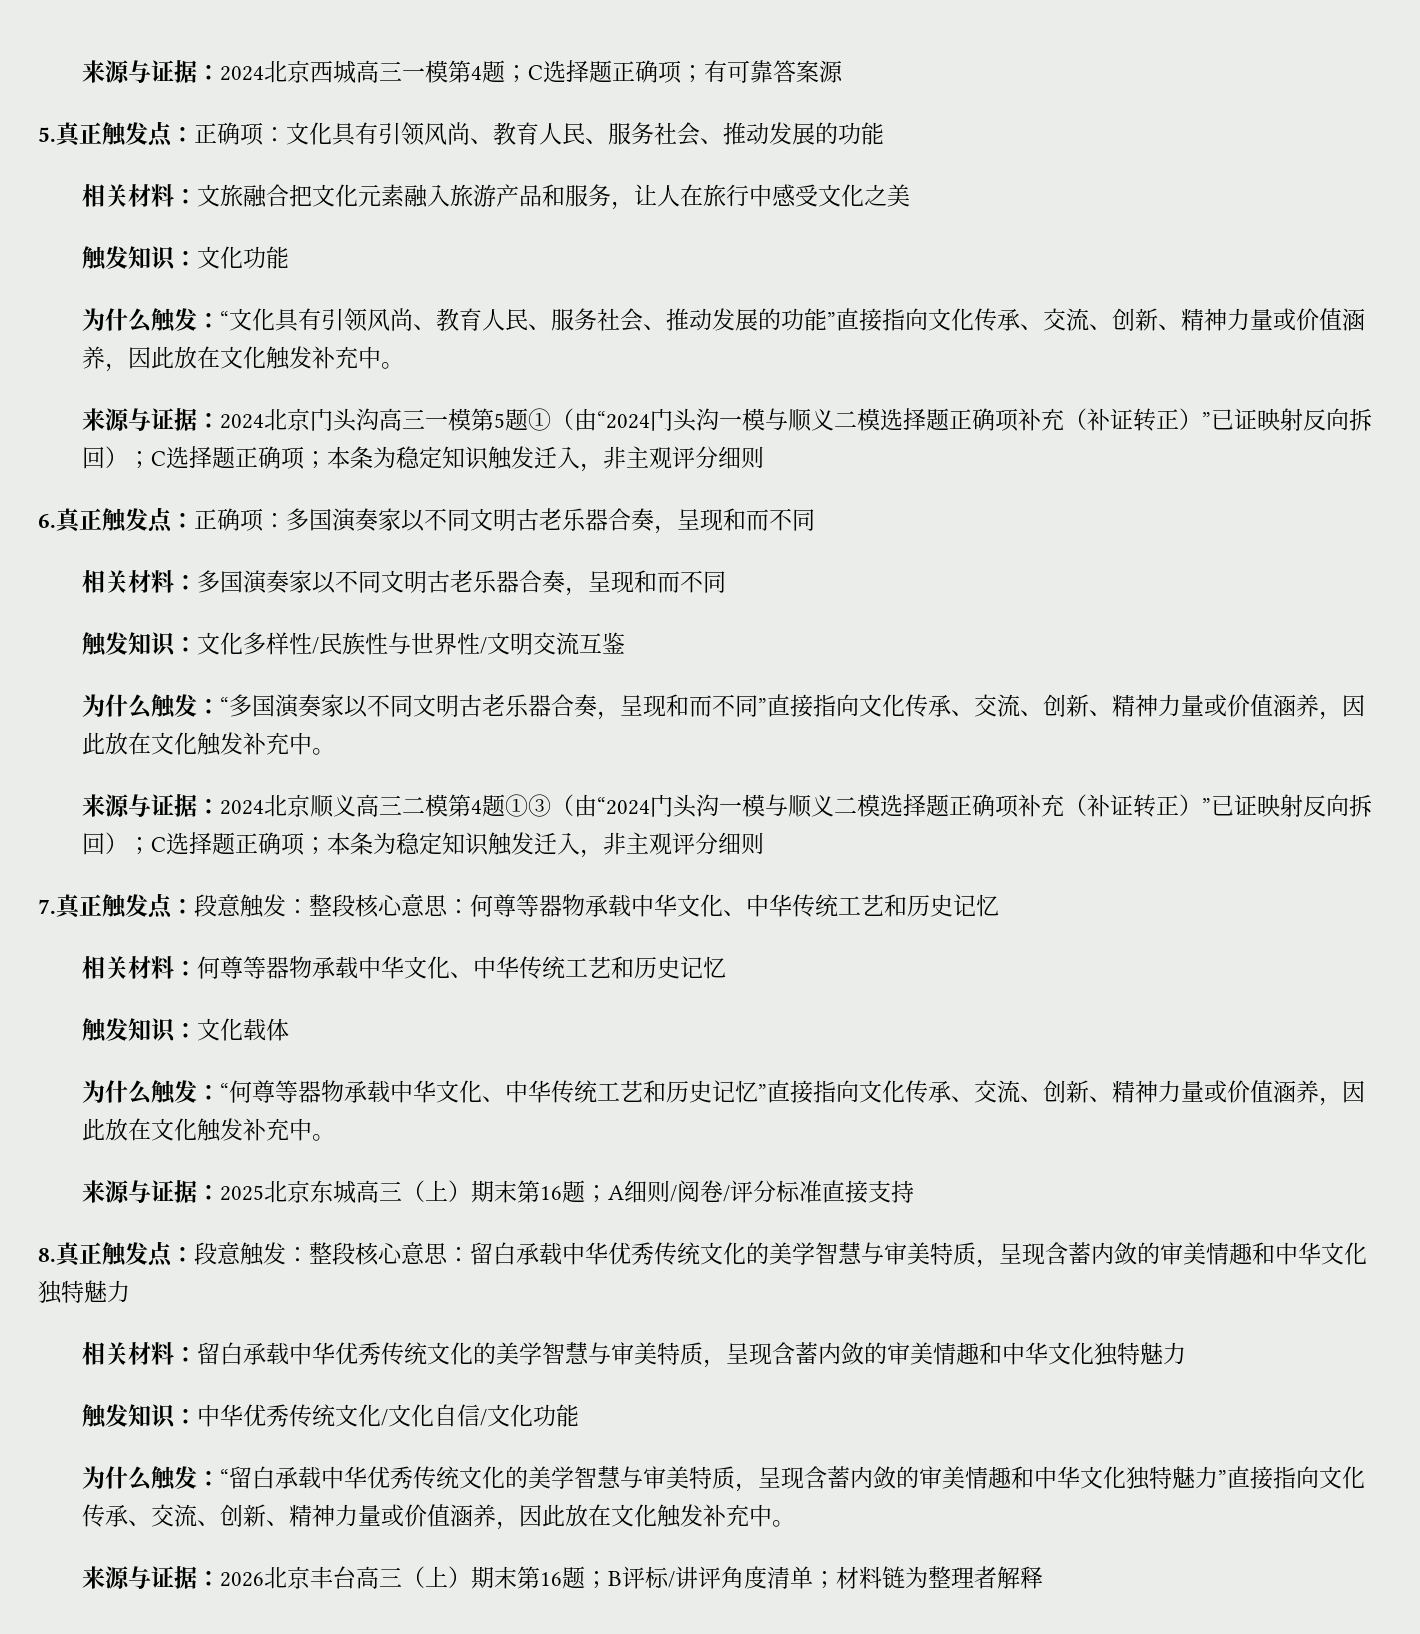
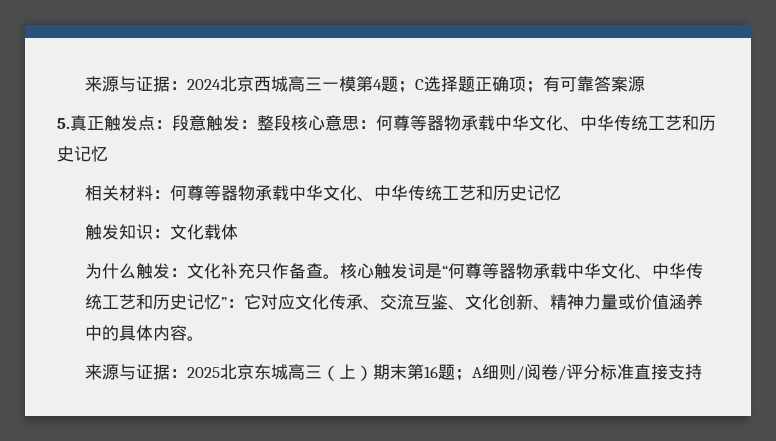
- 5.真正触发点：正确项：文化具有引领风尚、教育人民、服务社会、推动发展的功能
- 相关材料：文旅融合把文化元素融入旅游产品和服务，让人在旅行中感受文化之美
- 触发知识：文化功能
- 为什么触发：“文化具有引领风尚、教育人民、服务社会、推动发展的功能”直接指向文化传承、交流、创新、精神力量或价值涵养，因此放在文化触发补充中。
- 来源与证据：2024北京门头沟高三一模第5题①（由“2024门头沟一模与顺义二模选择题正确项补充（补证转正）”已证映射反向拆回）；C选择题正确项；本条为稳定知识触发迁入，非主观评分细则
- 6.真正触发点：正确项：多国演奏家以不同文明古老乐器合奏，呈现和而不同
- 相关材料：多国演奏家以不同文明古老乐器合奏，呈现和而不同
- 触发知识：文化多样性/民族性与世界性/文明交流互鉴
- 为什么触发：“多国演奏家以不同文明古老乐器合奏，呈现和而不同”直接指向文化传承、交流、创新、精神力量或价值涵养，因此放在文化触发补充中。
- 来源与证据：2024北京顺义高三二模第4题①③（由“2024门头沟一模与顺义二模选择题正确项补充（补证转正）”已证映射反向拆回）；C选择题正确项；本条为稳定知识触发迁入，非主观评分细则
- 7.真正触发点：段意触发：整段核心意思：何尊等器物承载中华文化、中华传统工艺和历史记忆
+ 5.真正触发点：段意触发：整段核心意思：何尊等器物承载中华文化、中华传统工艺和历史记忆
- 为什么触发：“何尊等器物承载中华文化、中华传统工艺和历史记忆”直接指向文化传承、交流、创新、精神力量或价值涵养，因此放在文化触发补充中。
+ 为什么触发：文化补充只作备查。核心触发词是“何尊等器物承载中华文化、中华传统工艺和历史记忆”：它对应文化传承、交流互鉴、文化创新、精神力量或价值涵养中的具体内容。
- 8.真正触发点：段意触发：整段核心意思：留白承载中华优秀传统文化的美学智慧与审美特质，呈现含蓄内敛的审美情趣和中华文化独特魅力
- 相关材料：留白承载中华优秀传统文化的美学智慧与审美特质，呈现含蓄内敛的审美情趣和中华文化独特魅力
- 触发知识：中华优秀传统文化/文化自信/文化功能
- 为什么触发：“留白承载中华优秀传统文化的美学智慧与审美特质，呈现含蓄内敛的审美情趣和中华文化独特魅力”直接指向文化传承、交流、创新、精神力量或价值涵养，因此放在文化触发补充中。
- 来源与证据：2026北京丰台高三（上）期末第16题；B评标/讲评角度清单；材料链为整理者解释

